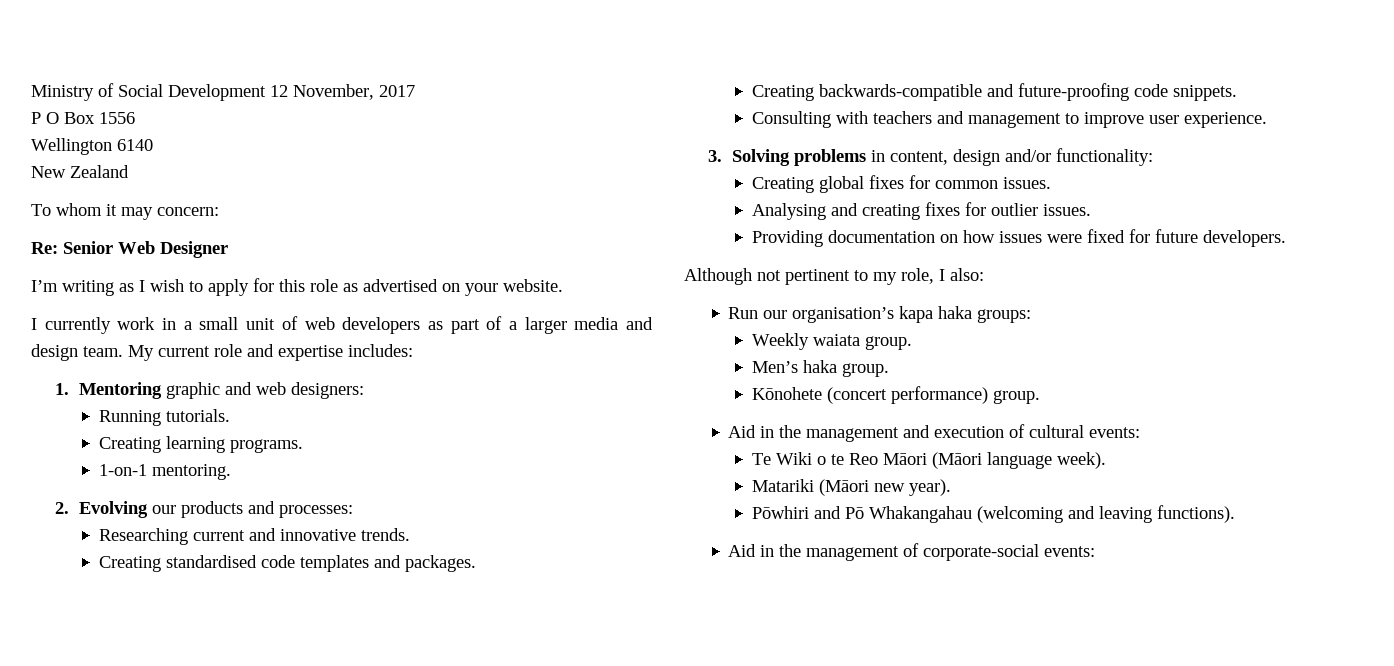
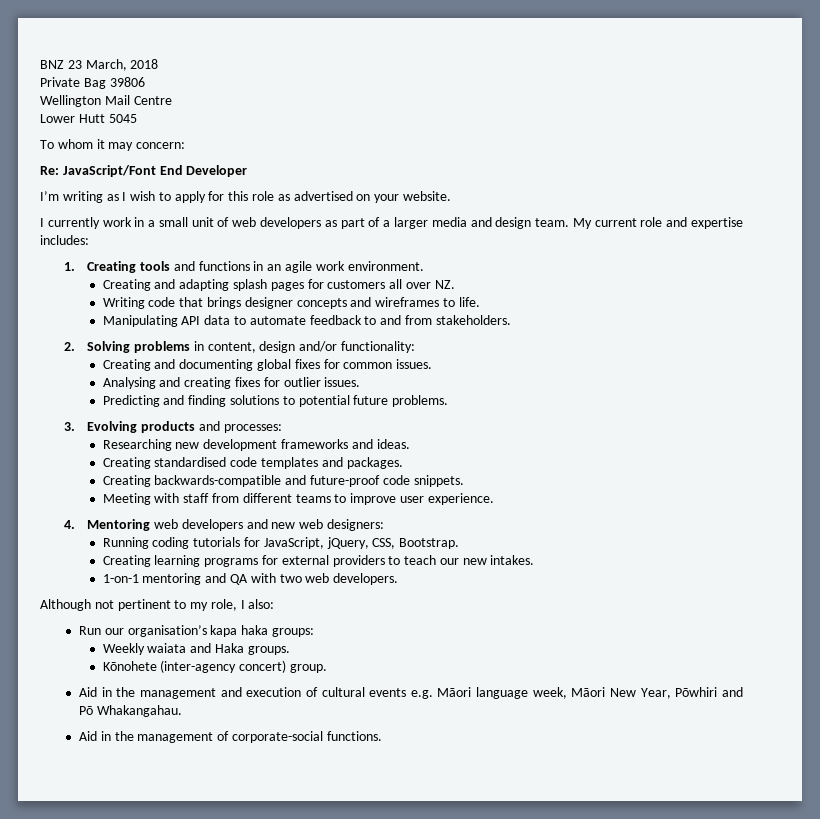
- Ministry of Social Development 12 November, 2017
- P O Box 1556
- Wellington 6140
- New Zealand
+ BNZ 23 March, 2018
+ Private Bag 39806
+ Wellington Mail Centre
+ Lower Hutt 5045
- Re: Senior Web Designer
+ Re: JavaScript/Font End Developer
- 1. Mentoring graphic and web designers:
- Running tutorials.
- Creating learning programs.
- 1-on-1 mentoring.
- 2. Evolving our products and processes:
- Researching current and innovative trends.
- Creating standardised code templates and packages.
- Creating backwards-compatible and future-proofing code snippets.
- Consulting with teachers and management to improve user experience.
- 3. Solving problems in content, design and/or functionality:
+ 1. Creating tools and functions in an agile work environment.
+ Creating and adapting splash pages for customers all over NZ.
+ Writing code that brings designer concepts and wireframes to life.
+ Manipulating API data to automate feedback to and from stakeholders.
+ 2. Solving problems in content, design and/or functionality:
- Creating global fixes for common issues.
+ Creating and documenting global fixes for common issues.
- Providing documentation on how issues were fixed for future developers.
+ Predicting and finding solutions to potential future problems.
+ 3. Evolving products and processes:
+ Researching new development frameworks and ideas.
+ Creating standardised code templates and packages.
+ Creating backwards-compatible and future-proof code snippets.
+ Meeting with staff from different teams to improve user experience.
+ 4. Mentoring web developers and new web designers:
+ Running coding tutorials for JavaScript, jQuery, CSS, Bootstrap.
+ Creating learning programs for external providers to teach our new intakes.
+ 1-on-1 mentoring and QA with two web developers.
- Weekly waiata group.
- Men’s haka group.
+ Weekly waiata and Haka groups.
- Kōnohete (concert performance) group.
+ Kōnohete (inter-agency concert) group.
- Aid in the management and execution of cultural events:
- Te Wiki o te Reo Māori (Māori language week).
- Matariki (Māori new year).
- Pōwhiri and Pō Whakangahau (welcoming and leaving functions).
+ Aid in the management and execution of cultural events e.g. Māori language week, Māori New Year, Pōwhiri and Pō Whakangahau.
- Aid in the management of corporate-social events:
+ Aid in the management of corporate-social functions.

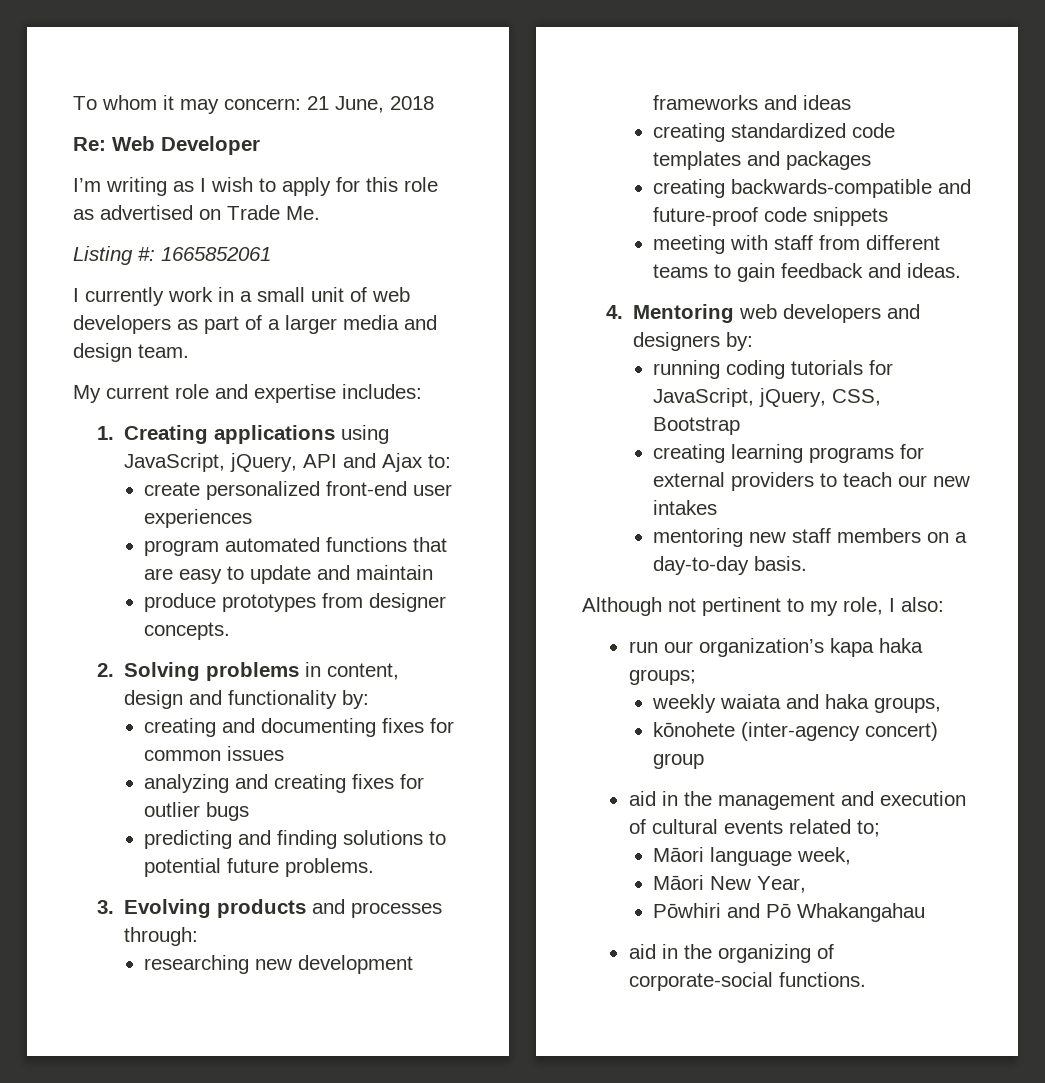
- BNZ 23 March, 2018
- Private Bag 39806
- Wellington Mail Centre
- Lower Hutt 5045
- To whom it may concern:
+ To whom it may concern: 21 June, 2018
- Re: JavaScript/Font End Developer
+ Re: Web Developer
- I’m writing as I wish to apply for this role as advertised on your website.
+ I’m writing as I wish to apply for this role as advertised on Trade Me.
+ Listing #: 1665852061
- I currently work in a small unit of web developers as part of a larger media and design team. My current role and expertise includes:
+ I currently work in a small unit of web developers as part of a larger media and design team.
+ My current role and expertise includes:
- 1. Creating tools and functions in an agile work environment.
- Creating and adapting splash pages for customers all over NZ.
- Writing code that brings designer concepts and wireframes to life.
- Manipulating API data to automate feedback to and from stakeholders.
+ 1. Creating applications using JavaScript, jQuery, API and Ajax to:
+ create personalized front-end user experiences
+ program automated functions that are easy to update and maintain
+ produce prototypes from designer concepts.
- 2. Solving problems in content, design and/or functionality:
- Creating and documenting global fixes for common issues.
- Analysing and creating fixes for outlier issues.
- Predicting and finding solutions to potential future problems.
+ 2. Solving problems in content, design and functionality by:
+ creating and documenting fixes for common issues
+ analyzing and creating fixes for outlier bugs
+ predicting and finding solutions to potential future problems.
- 3. Evolving products and processes:
- Researching new development frameworks and ideas.
- Creating standardised code templates and packages.
- Creating backwards-compatible and future-proof code snippets.
- Meeting with staff from different teams to improve user experience.
+ 3. Evolving products and processes through:
+ researching new development frameworks and ideas
+ creating standardized code templates and packages
+ creating backwards-compatible and future-proof code snippets
+ meeting with staff from different teams to gain feedback and ideas.
- 4. Mentoring web developers and new web designers:
- Running coding tutorials for JavaScript, jQuery, CSS, Bootstrap.
- Creating learning programs for external providers to teach our new intakes.
- 1-on-1 mentoring and QA with two web developers.
+ 4. Mentoring web developers and designers by:
+ running coding tutorials for JavaScript, jQuery, CSS, Bootstrap
+ creating learning programs for external providers to teach our new intakes
+ mentoring new staff members on a day-to-day basis.
- Run our organisation’s kapa haka groups:
- Weekly waiata and Haka groups.
- Kōnohete (inter-agency concert) group.
- Aid in the management and execution of cultural events e.g. Māori language week, Māori New Year, Pōwhiri and Pō Whakangahau.
- Aid in the management of corporate-social functions.
+ run our organization’s kapa haka groups;
+ weekly waiata and haka groups,
+ kōnohete (inter-agency concert) group
+ aid in the management and execution of cultural events related to;
+ Māori language week,
+ Māori New Year,
+ Pōwhiri and Pō Whakangahau
+ aid in the organizing of corporate-social functions.

